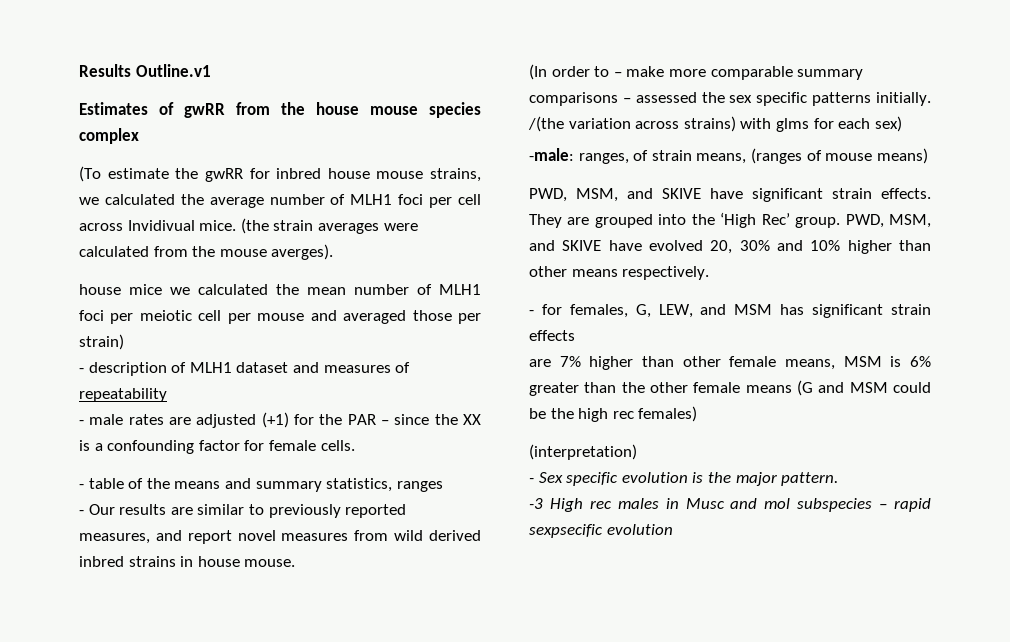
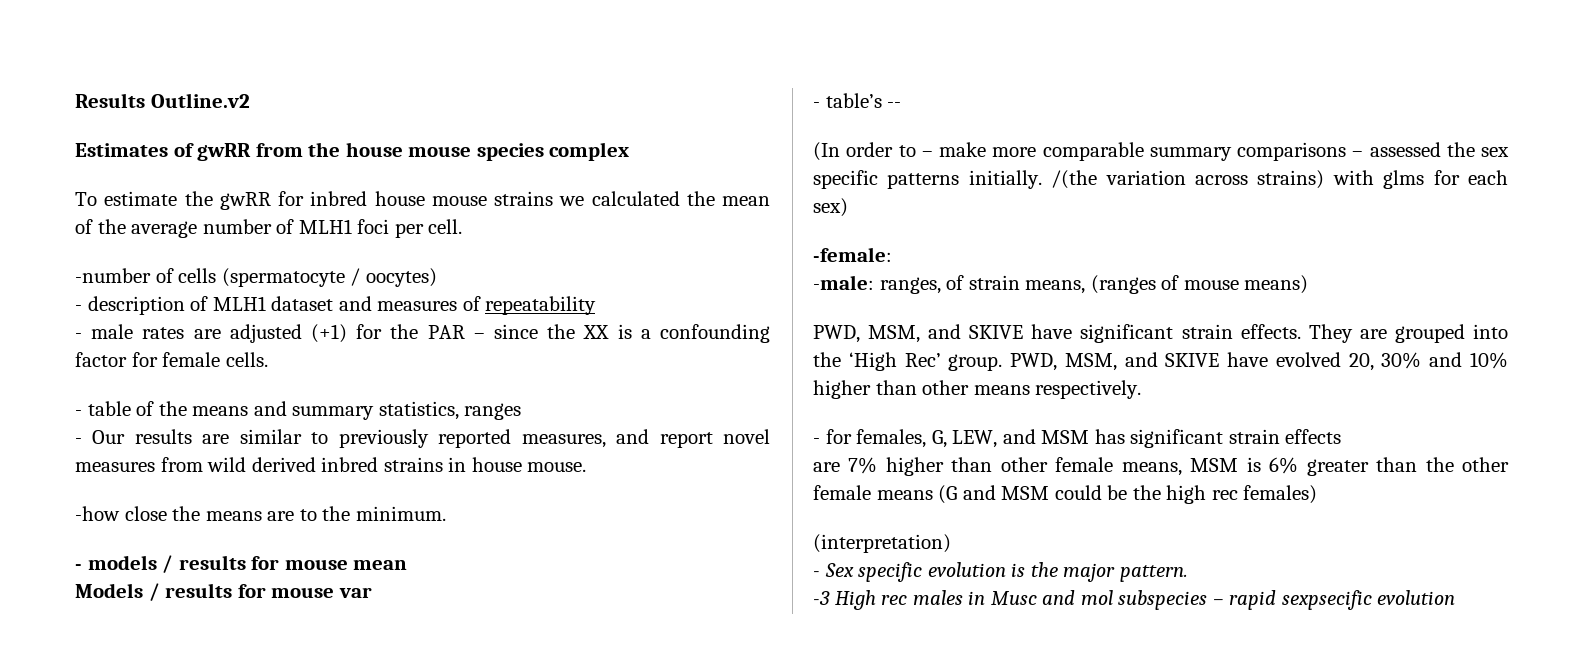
- Results Outline.v1
+ Results Outline.v2
- (To estimate the gwRR for inbred house mouse strains, we calculated the average number of MLH1 foci per cell across Invidivual mice. (the strain averages were calculated from the mouse averges).
- house mice we calculated the mean number of MLH1 foci per meiotic cell per mouse and averaged those per strain)
+ To estimate the gwRR for inbred house mouse strains we calculated the mean of the average number of MLH1 foci per cell.
+ -number of cells (spermatocyte / oocytes)
+ -how close the means are to the minimum.
+ - models / results for mouse mean
+ Models / results for mouse var
+ - table’s --
+ -female:

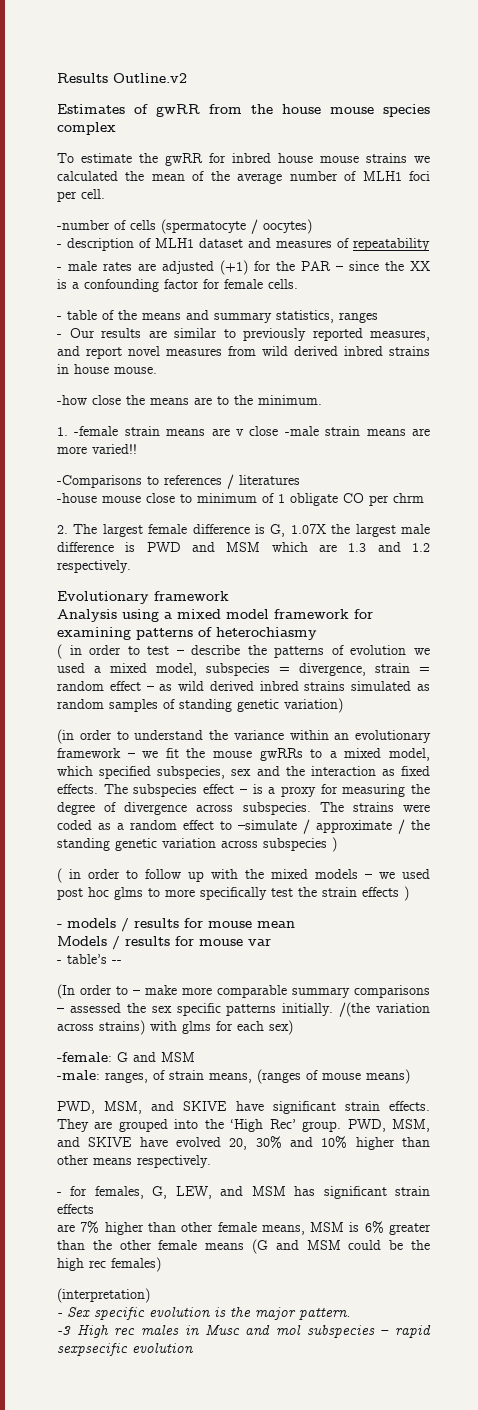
+ 1. -female strain means are v close -male strain means are more varied!!
+ -Comparisons to references / literatures
+ -house mouse close to minimum of 1 obligate CO per chrm
+ 2. The largest female difference is G, 1.07X the largest male difference is PWD and MSM which are 1.3 and 1.2 respectively.
+ Evolutionary framework
+ Analysis using a mixed model framework for examining patterns of heterochiasmy
+ ( in order to test – describe the patterns of evolution we used a mixed model, subspecies = divergence, strain = random effect – as wild derived inbred strains simulated as random samples of standing genetic variation)
+ (in order to understand the variance within an evolutionary framework – we fit the mouse gwRRs to a mixed model, which specified subspecies, sex and the interaction as fixed effects. The subspecies effect – is a proxy for measuring the degree of divergence across subspecies. The strains were coded as a random effect to –simulate / approximate / the standing genetic variation across subspecies )
+ ( in order to follow up with the mixed models – we used post hoc glms to more specifically test the strain effects )
- -female:
+ -female: G and MSM

